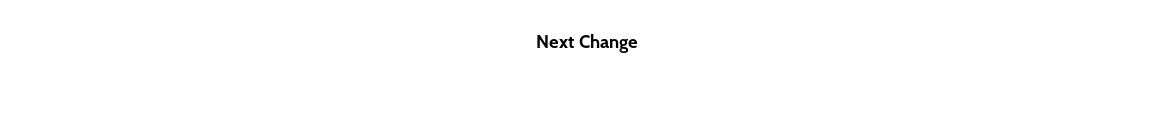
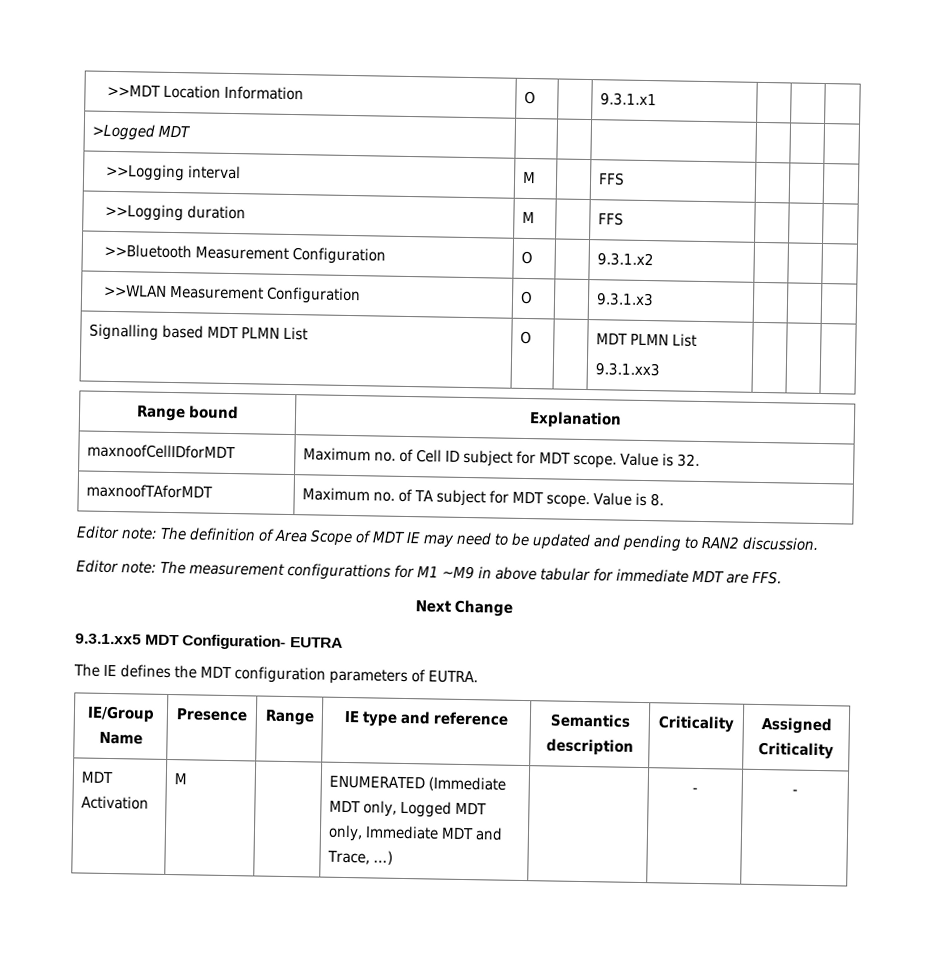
+ >>MDT Location Information | O | | 9.3.1.x1 | | |
+ >Logged MDT | | | | | |
+ >>Logging interval | M | | FFS | | |
+ >>Logging duration | M | | FFS | | |
+ >>Bluetooth Measurement Configuration | O | | 9.3.1.x2 | | |
+ >>WLAN Measurement Configuration | O | | 9.3.1.x3 | | |
+ Signalling based MDT PLMN List | O | | MDT PLMN List
+ 9.3.1.xx3 | | |
+ Range bound | Explanation
+ maxnoofCellIDforMDT | Maximum no. of Cell ID subject for MDT scope. Value is 32.
+ maxnoofTAforMDT | Maximum no. of TA subject for MDT scope. Value is 8.
+ Editor note: The definition of Area Scope of MDT IE may need to be updated and pending to RAN2 discussion.
+ Editor note: The measurement configurattions for M1 ~M9 in above tabular for immediate MDT are FFS.
  Next Change
+ 9.3.1.xx5 MDT Configuration- EUTRA
+ The IE defines the MDT configuration parameters of EUTRA.
+ IE/Group Name | Presence | Range | IE type and reference | Semantics description | Criticality | Assigned Criticality
+ MDT Activation | M | | ENUMERATED (Immediate MDT only, Logged MDT only, Immediate MDT and Trace, …) | | - | -

